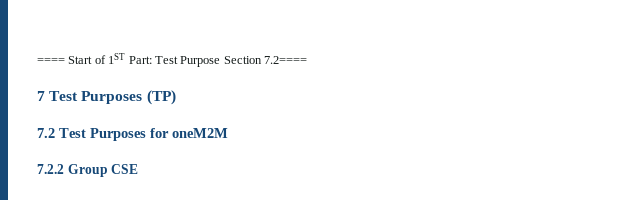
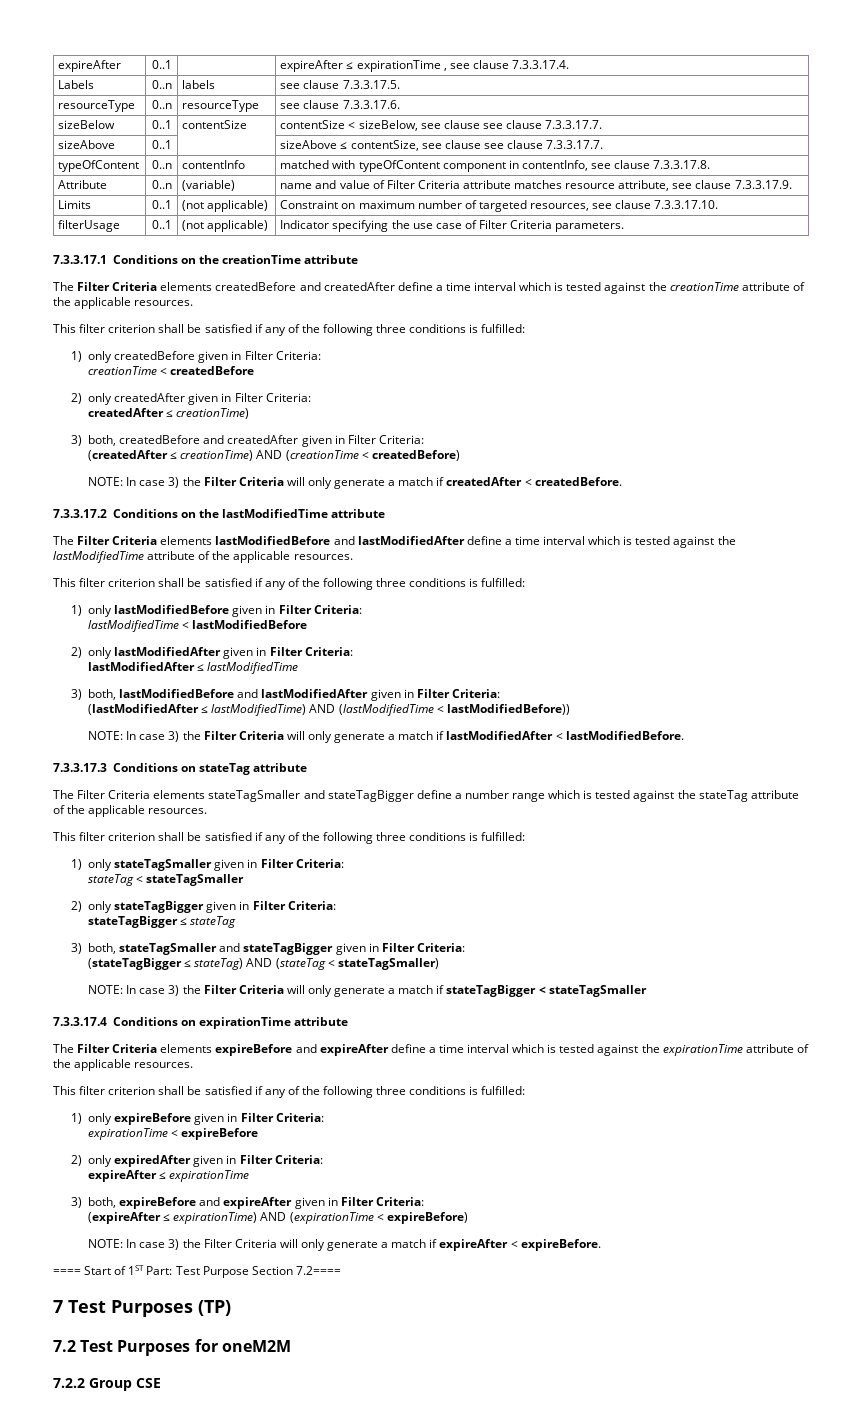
+ expireAfter | 0..1 | | expireAfter ≤ expirationTime , see clause 7.3.3.17.4.
+ Labels | 0..n | labels | see clause 7.3.3.17.5.
+ resourceType | 0..n | resourceType | see clause 7.3.3.17.6.
+ sizeBelow | 0..1 | contentSize | contentSize < sizeBelow, see clause see clause 7.3.3.17.7.
+ sizeAbove | 0..1 | | sizeAbove ≤ contentSize, see clause see clause 7.3.3.17.7.
+ typeOfContent | 0..n | contentInfo | matched with typeOfContent component in contentInfo, see clause 7.3.3.17.8.
+ Attribute | 0..n | (variable) | name and value of Filter Criteria attribute matches resource attribute, see clause 7.3.3.17.9.
+ Limits | 0..1 | (not applicable) | Constraint on maximum number of targeted resources, see clause 7.3.3.17.10.
+ filterUsage | 0..1 | (not applicable) | Indicator specifying the use case of Filter Criteria parameters.
+ 7.3.3.17.1 Conditions on the creationTime attribute
+ The Filter Criteria elements createdBefore and createdAfter define a time interval which is tested against the creationTime attribute of the applicable resources.
+ This filter criterion shall be satisfied if any of the following three conditions is fulfilled:
+ 1) only createdBefore given in Filter Criteria:
+ creationTime < createdBefore
+ 2) only createdAfter given in Filter Criteria:
+ createdAfter ≤ creationTime)
+ 3) both, createdBefore and createdAfter given in Filter Criteria:
+ (createdAfter ≤ creationTime) AND (creationTime < createdBefore)
+ NOTE: In case 3) the Filter Criteria will only generate a match if createdAfter < createdBefore.
+ 7.3.3.17.2 Conditions on the lastModifiedTime attribute
+ The Filter Criteria elements lastModifiedBefore and lastModifiedAfter define a time interval which is tested against the lastModifiedTime attribute of the applicable resources.
+ This filter criterion shall be satisfied if any of the following three conditions is fulfilled:
+ 1) only lastModifiedBefore given in Filter Criteria:
+ lastModifiedTime < lastModifiedBefore
+ 2) only lastModifiedAfter given in Filter Criteria:
+ lastModifiedAfter ≤ lastModifiedTime
+ 3) both, lastModifiedBefore and lastModifiedAfter given in Filter Criteria:
+ (lastModifiedAfter ≤ lastModifiedTime) AND (lastModifiedTime < lastModifiedBefore))
+ NOTE: In case 3) the Filter Criteria will only generate a match if lastModifiedAfter < lastModifiedBefore.
+ 7.3.3.17.3 Conditions on stateTag attribute
+ The Filter Criteria elements stateTagSmaller and stateTagBigger define a number range which is tested against the stateTag attribute of the applicable resources.
+ This filter criterion shall be satisfied if any of the following three conditions is fulfilled:
+ 1) only stateTagSmaller given in Filter Criteria:
+ stateTag < stateTagSmaller
+ 2) only stateTagBigger given in Filter Criteria:
+ stateTagBigger ≤ stateTag
+ 3) both, stateTagSmaller and stateTagBigger given in Filter Criteria:
+ (stateTagBigger ≤ stateTag) AND (stateTag < stateTagSmaller)
+ NOTE: In case 3) the Filter Criteria will only generate a match if stateTagBigger < stateTagSmaller
+ 7.3.3.17.4 Conditions on expirationTime attribute
+ The Filter Criteria elements expireBefore and expireAfter define a time interval which is tested against the expirationTime attribute of the applicable resources.
+ This filter criterion shall be satisfied if any of the following three conditions is fulfilled:
+ 1) only expireBefore given in Filter Criteria:
+ expirationTime < expireBefore
+ 2) only expiredAfter given in Filter Criteria:
+ expireAfter ≤ expirationTime
+ 3) both, expireBefore and expireAfter given in Filter Criteria:
+ (expireAfter ≤ expirationTime) AND (expirationTime < expireBefore)
+ NOTE: In case 3) the Filter Criteria will only generate a match if expireAfter < expireBefore.

